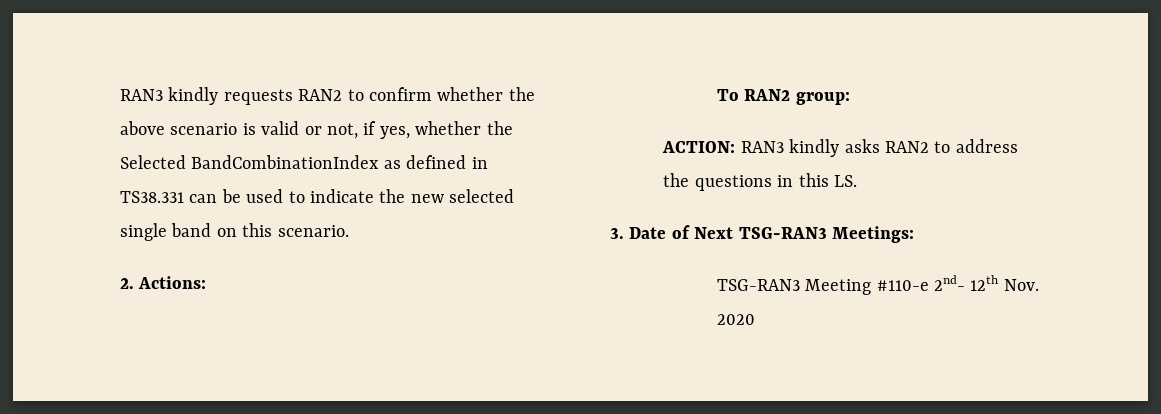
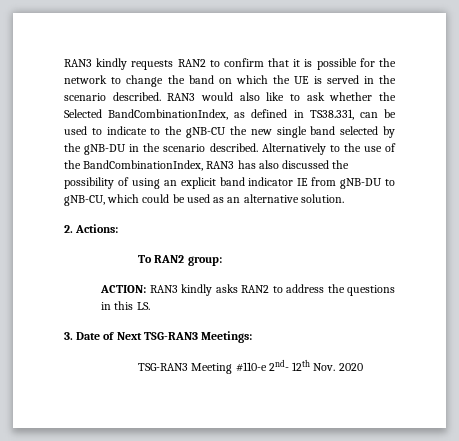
- RAN3 kindly requests RAN2 to confirm whether the above scenario is valid or not, if yes, whether the Selected BandCombinationIndex as defined in TS38.331 can be used to indicate the new selected single band on this scenario.
+ RAN3 kindly requests RAN2 to confirm that it is possible for the network to change the band on which the UE is served in the scenario described. RAN3 would also like to ask whether the Selected BandCombinationIndex, as defined in TS38.331, can be used to indicate to the gNB-CU the new single band selected by the gNB-DU in the scenario described. Alternatively to the use of the BandCombinationIndex, RAN3 has also discussed the possibility of using an explicit band indicator IE from gNB-DU to gNB-CU, which could be used as an alternative solution.

